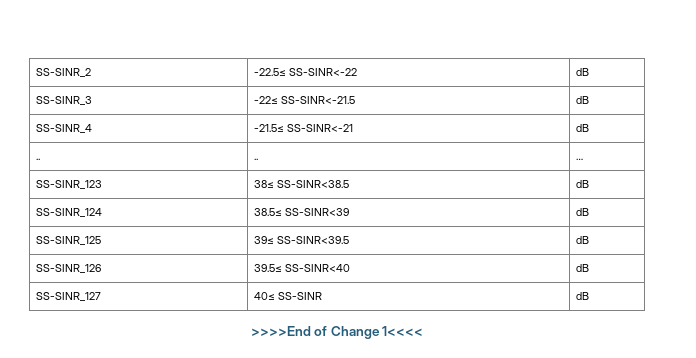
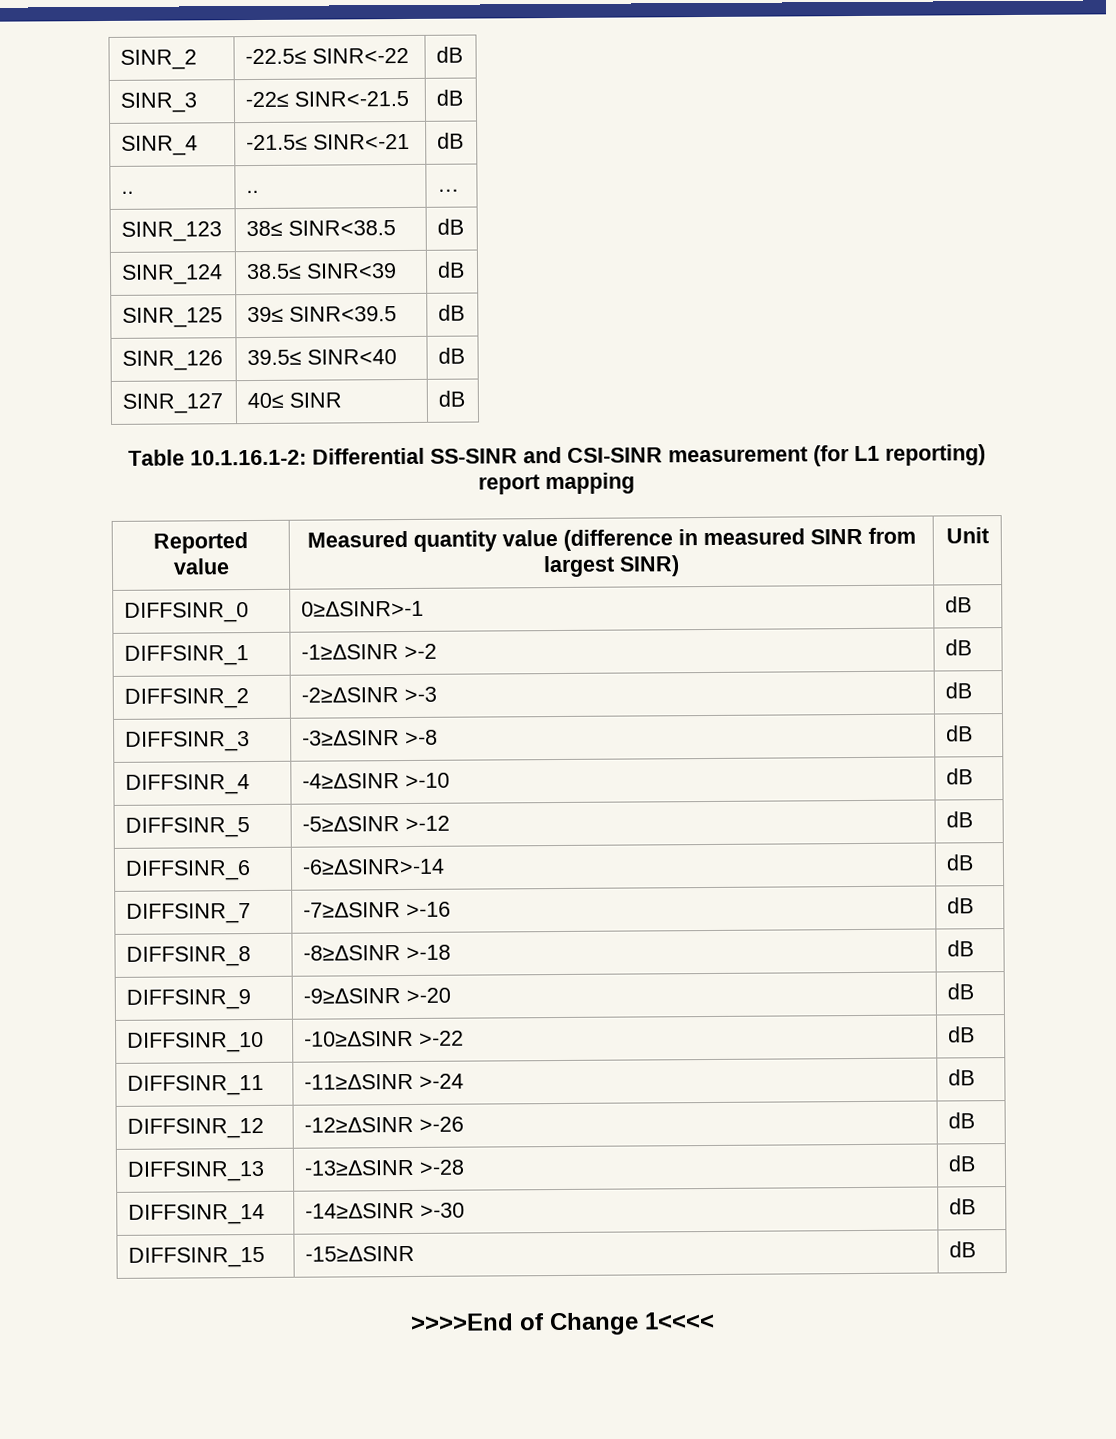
- SS-SINR_2 | -22.5≤ SS-SINR<-22 | dB
- SS-SINR_3 | -22≤ SS-SINR<-21.5 | dB
- SS-SINR_4 | -21.5≤ SS-SINR<-21 | dB
+ SINR_2 | -22.5≤ SINR<-22 | dB
+ SINR_3 | -22≤ SINR<-21.5 | dB
+ SINR_4 | -21.5≤ SINR<-21 | dB
- SS-SINR_123 | 38≤ SS-SINR<38.5 | dB
- SS-SINR_124 | 38.5≤ SS-SINR<39 | dB
- SS-SINR_125 | 39≤ SS-SINR<39.5 | dB
- SS-SINR_126 | 39.5≤ SS-SINR<40 | dB
- SS-SINR_127 | 40≤ SS-SINR | dB
+ SINR_123 | 38≤ SINR<38.5 | dB
+ SINR_124 | 38.5≤ SINR<39 | dB
+ SINR_125 | 39≤ SINR<39.5 | dB
+ SINR_126 | 39.5≤ SINR<40 | dB
+ SINR_127 | 40≤ SINR | dB
+ Table 10.1.16.1-2: Differential SS-SINR and CSI-SINR measurement (for L1 reporting) report mapping
+ Reported value | Measured quantity value (difference in measured SINR from largest SINR) | Unit
+ DIFFSINR_0 | 0≥ΔSINR>-1 | dB
+ DIFFSINR_1 | -1≥ΔSINR >-2 | dB
+ DIFFSINR_2 | -2≥ΔSINR >-3 | dB
+ DIFFSINR_3 | -3≥ΔSINR >-8 | dB
+ DIFFSINR_4 | -4≥ΔSINR >-10 | dB
+ DIFFSINR_5 | -5≥ΔSINR >-12 | dB
+ DIFFSINR_6 | -6≥ΔSINR>-14 | dB
+ DIFFSINR_7 | -7≥ΔSINR >-16 | dB
+ DIFFSINR_8 | -8≥ΔSINR >-18 | dB
+ DIFFSINR_9 | -9≥ΔSINR >-20 | dB
+ DIFFSINR_10 | -10≥ΔSINR >-22 | dB
+ DIFFSINR_11 | -11≥ΔSINR >-24 | dB
+ DIFFSINR_12 | -12≥ΔSINR >-26 | dB
+ DIFFSINR_13 | -13≥ΔSINR >-28 | dB
+ DIFFSINR_14 | -14≥ΔSINR >-30 | dB
+ DIFFSINR_15 | -15≥ΔSINR | dB

